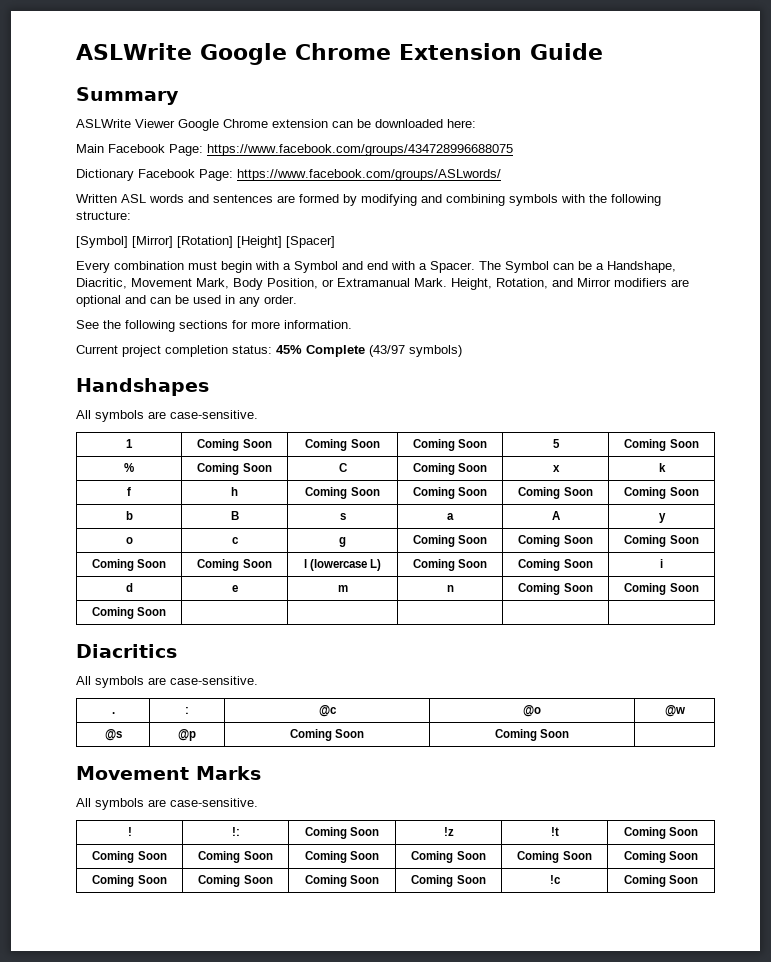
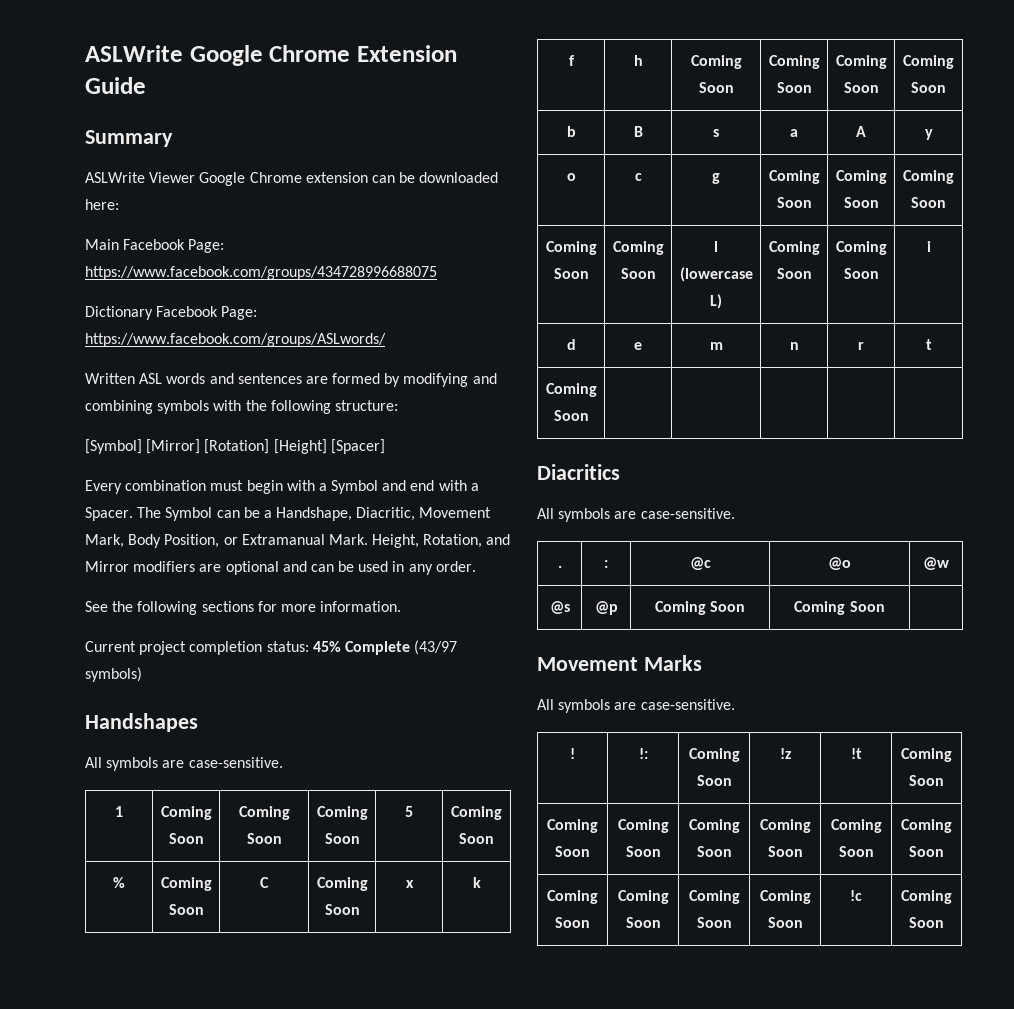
- d | e | m | n | Coming Soon | Coming Soon
+ d | e | m | n | r | t

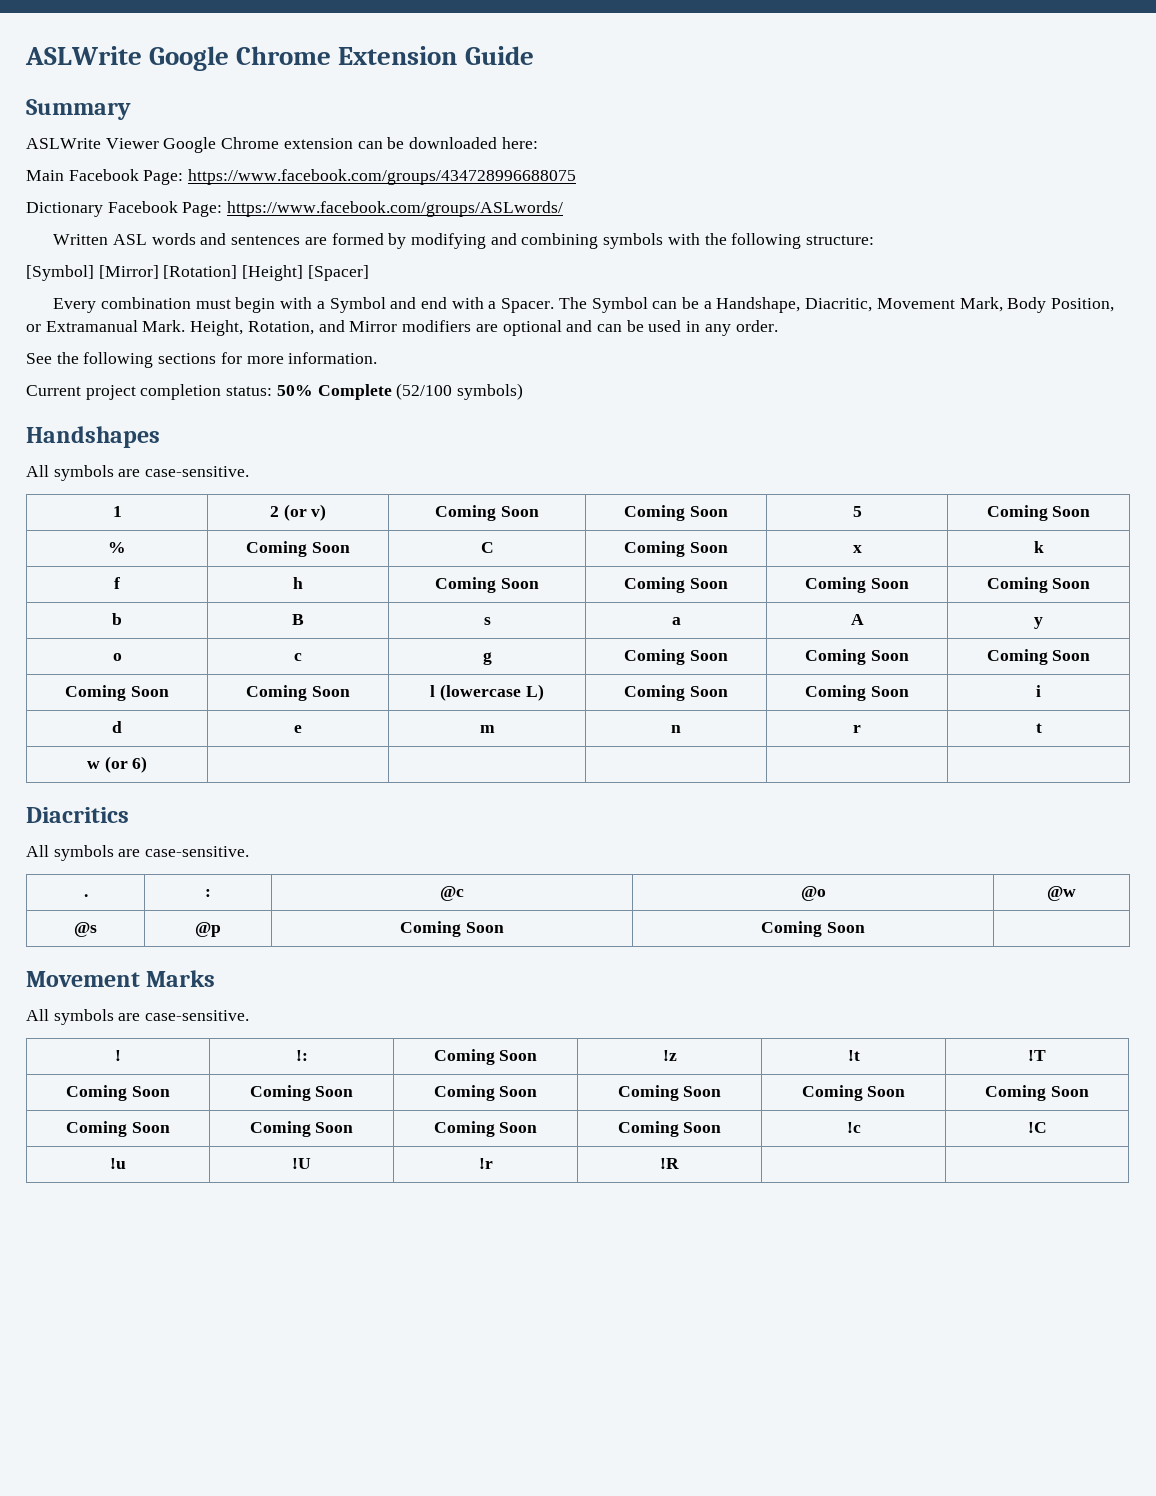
- Current project completion status: 45% Complete (43/97 symbols)
+ Current project completion status: 50% Complete (52/100 symbols)
- 1 | Coming Soon | Coming Soon | Coming Soon | 5 | Coming Soon
+ 1 | 2 (or v) | Coming Soon | Coming Soon | 5 | Coming Soon
- Coming Soon | | | | |
+ w (or 6) | | | | |
- ! | !: | Coming Soon | !z | !t | Coming Soon
+ ! | !: | Coming Soon | !z | !t | !T
- Coming Soon | Coming Soon | Coming Soon | Coming Soon | !c | Coming Soon
+ Coming Soon | Coming Soon | Coming Soon | Coming Soon | !c | !C
+ !u | !U | !r | !R | |

